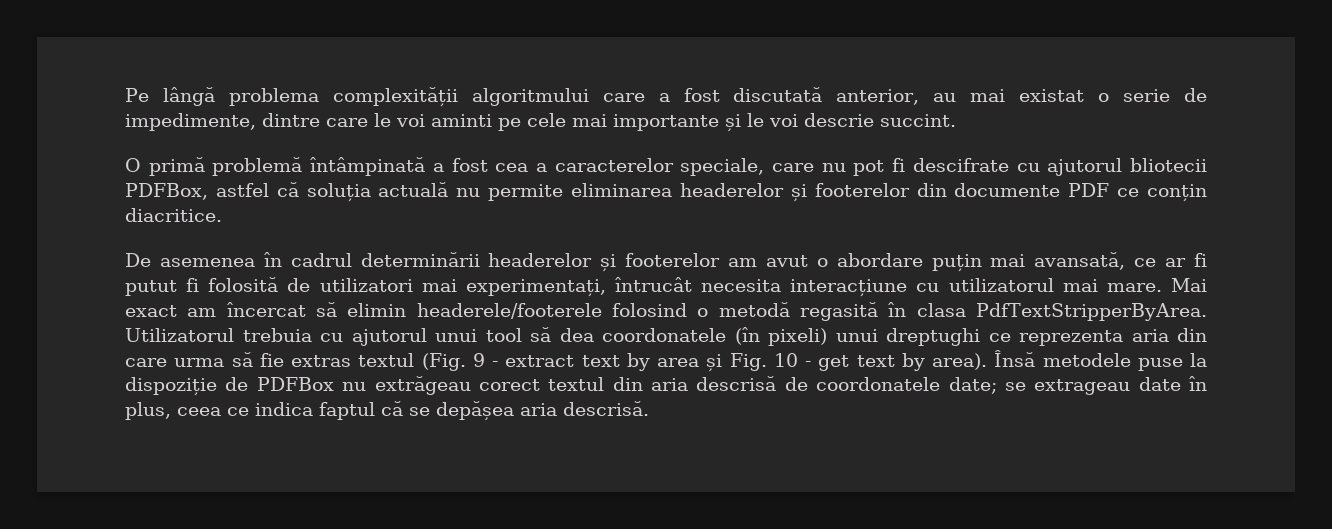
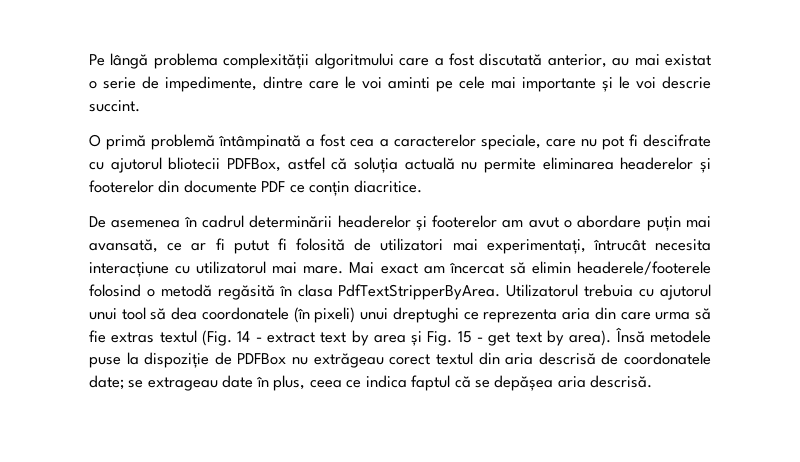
- Mai exact am încercat să elimin headerele/footerele folosind o metodă regasită în clasa PdfTextStripperByArea.
+ Mai exact am încercat să elimin headerele/footerele folosind o metodă regăsită în clasa PdfTextStripperByArea.
- Utilizatorul trebuia cu ajutorul unui tool să dea coordonatele (în pixeli) unui dreptughi ce reprezenta aria din care urma să fie extras textul (Fig. 9 - extract text by area și Fig. 10 - get text by area).
+ Utilizatorul trebuia cu ajutorul unui tool să dea coordonatele (în pixeli) unui dreptughi ce reprezenta aria din care urma să fie extras textul (Fig. 14 - extract text by area și Fig. 15 - get text by area).

